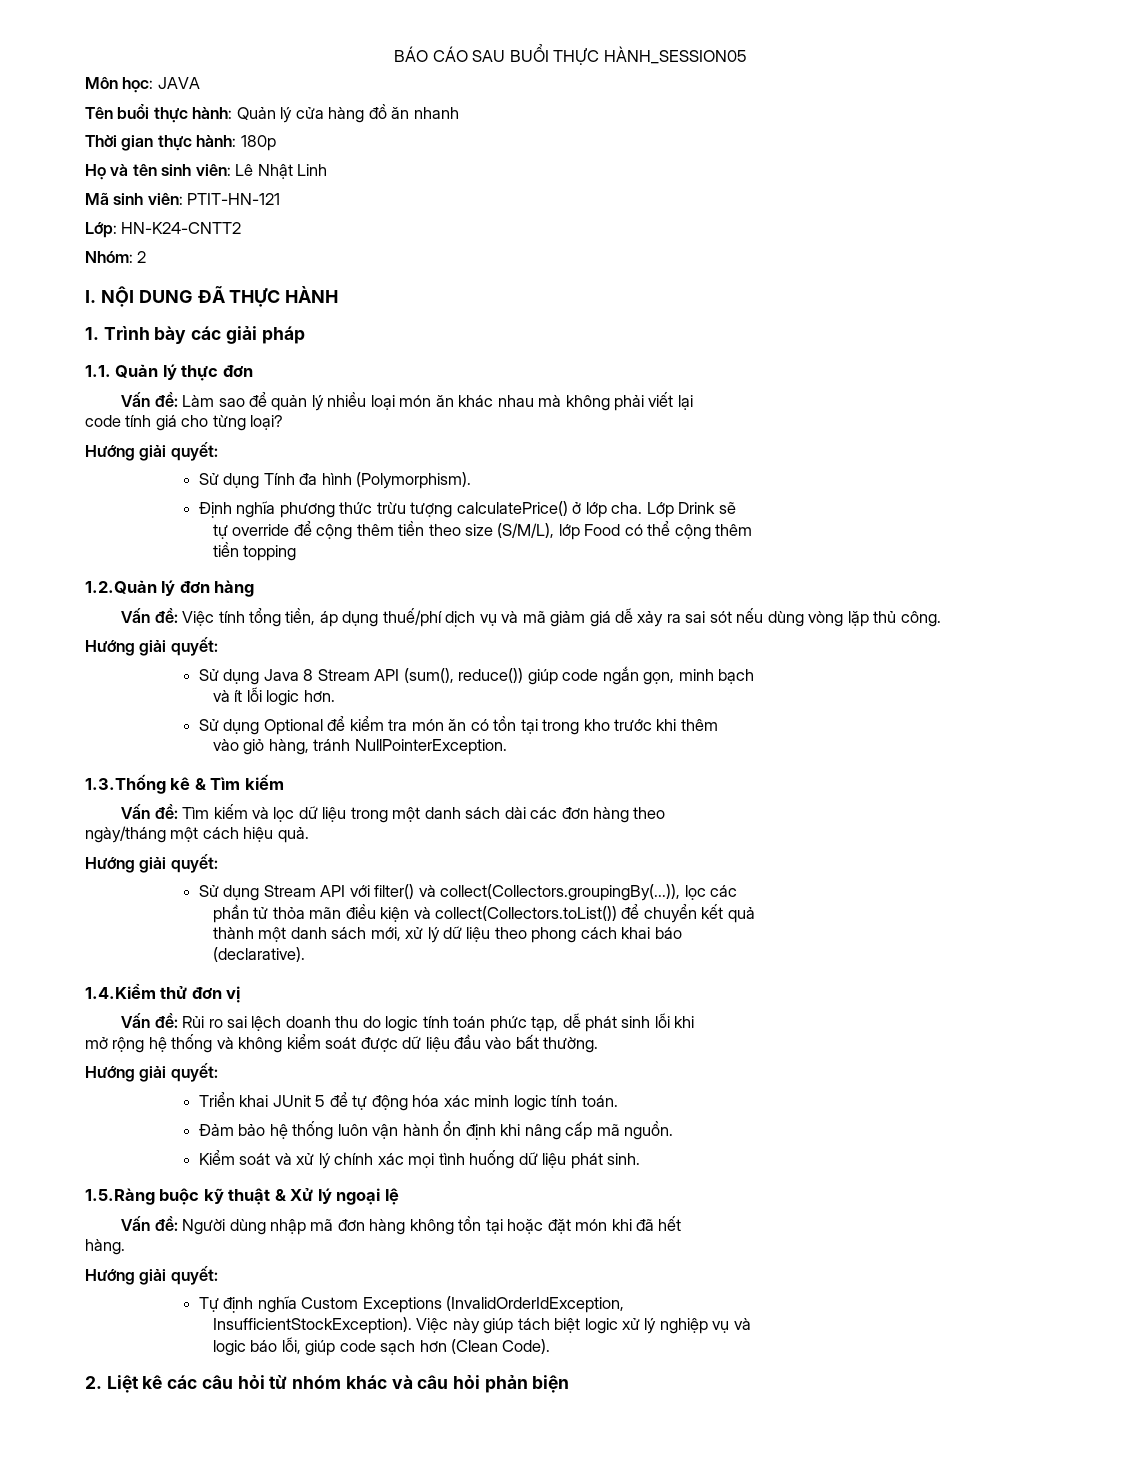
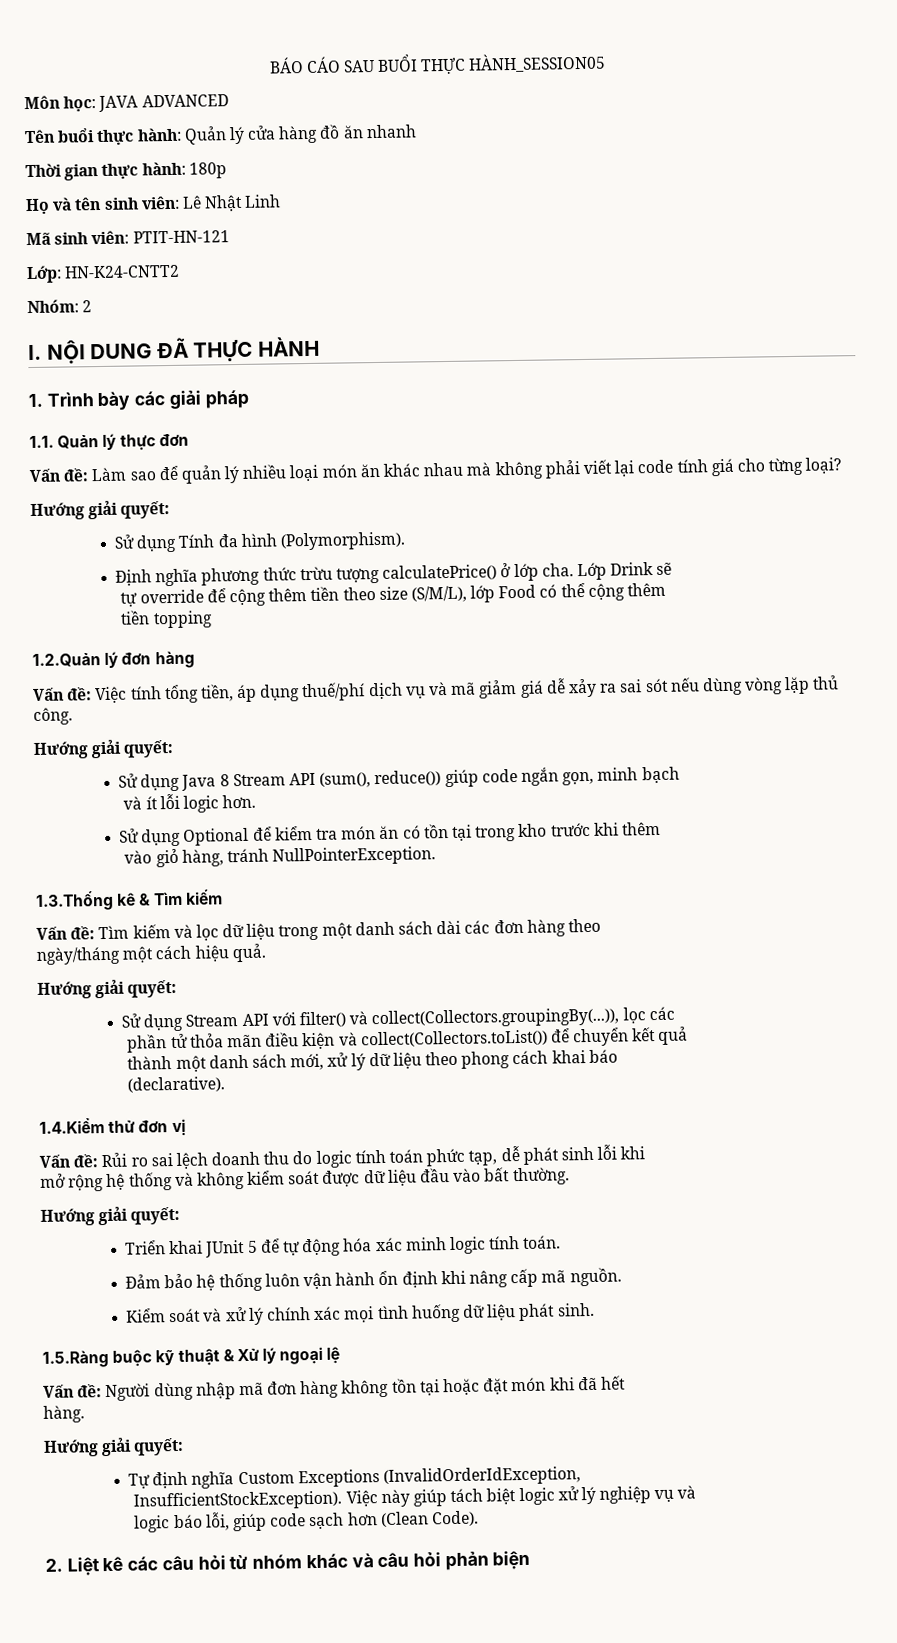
- Môn học: JAVA
+ Môn học: JAVA ADVANCED
- Vấn đề: Làm sao để quản lý nhiều loại món ăn khác nhau mà không phải viết lại
- code tính giá cho từng loại?
+ Vấn đề: Làm sao để quản lý nhiều loại món ăn khác nhau mà không phải viết lại code tính giá cho từng loại?

